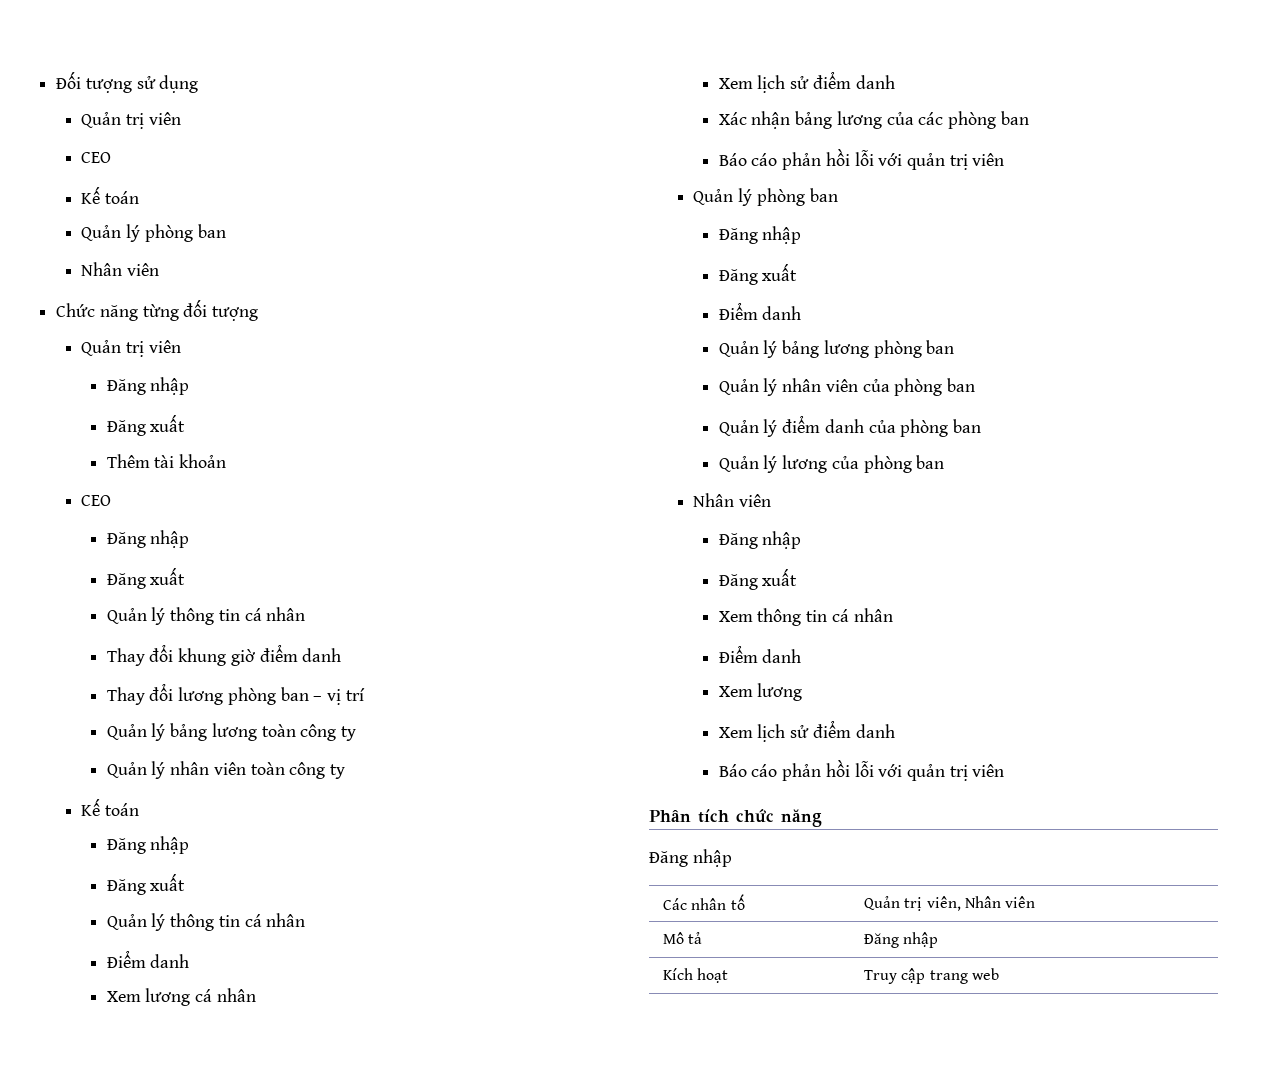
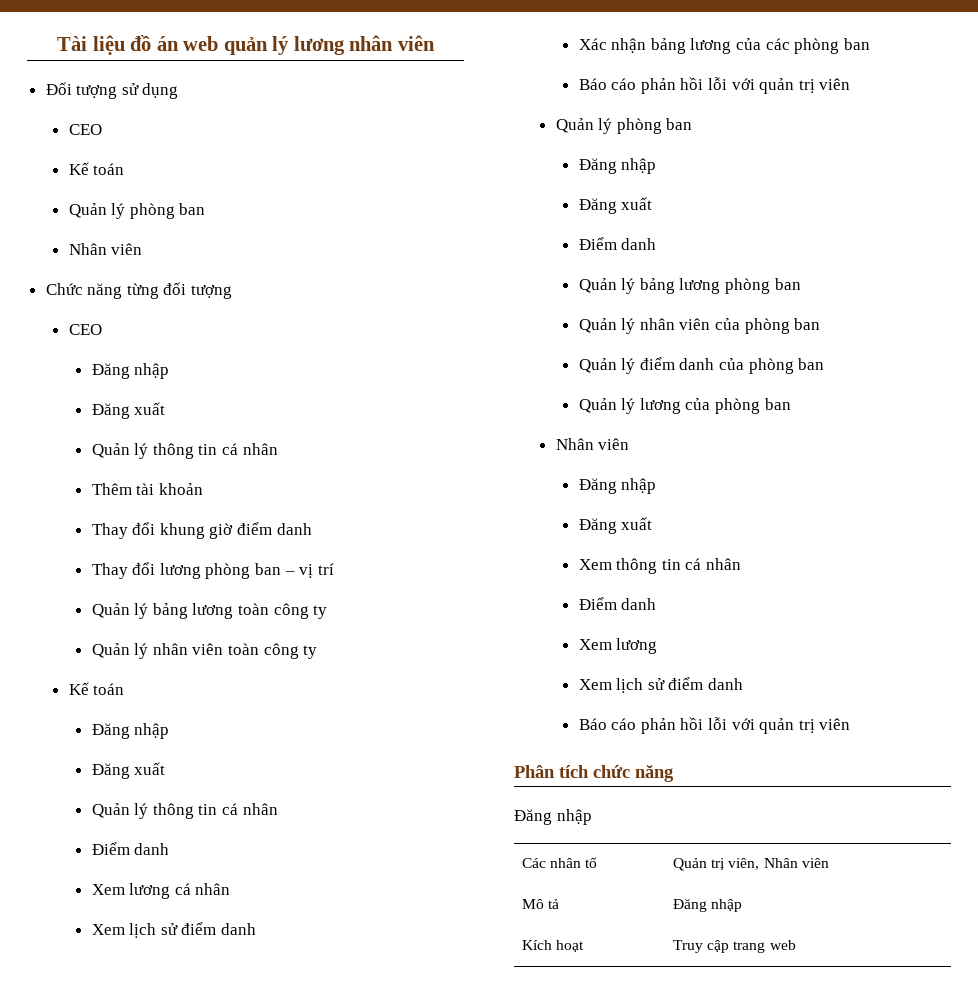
+ Tài liệu đồ án web quản lý lương nhân viên
  Đối tượng sử dụng
- Quản trị viên
  Chức năng từng đối tượng
- Quản trị viên
- Đăng nhập
- Đăng xuất
- Thêm tài khoản
+ Thêm tài khoản

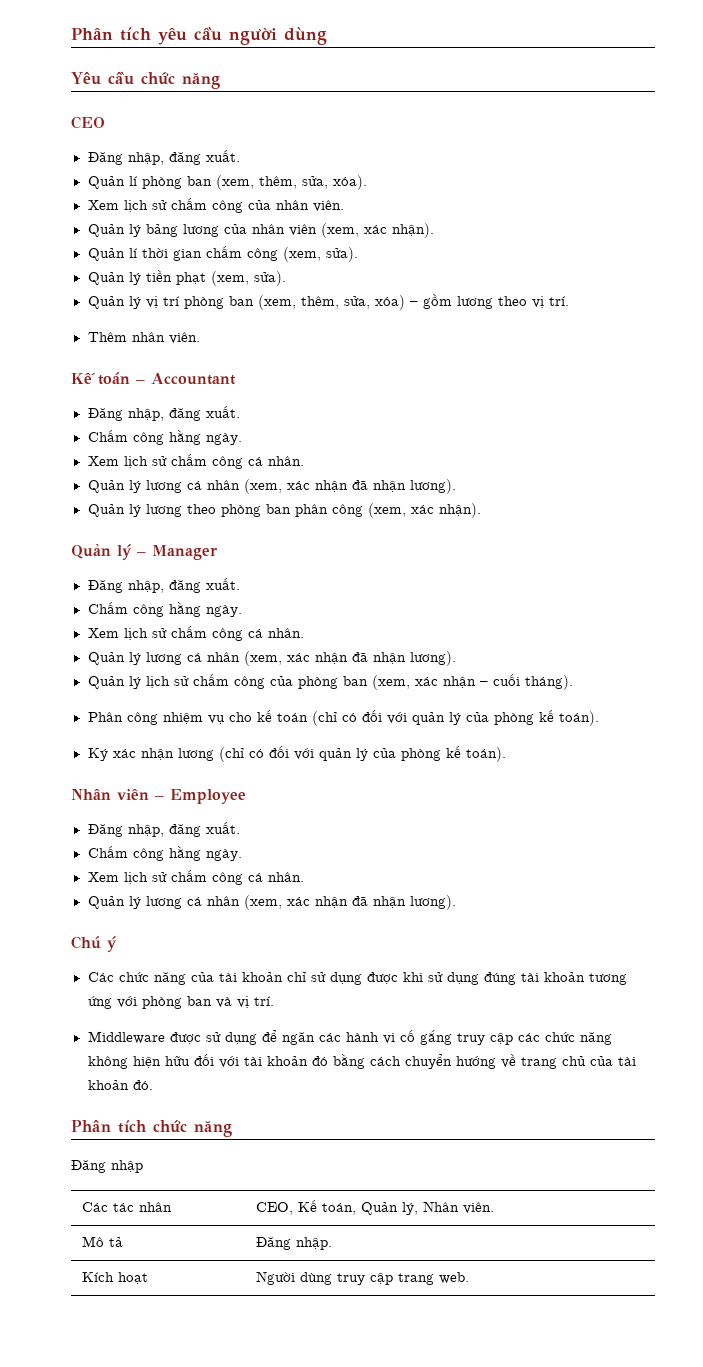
- Tài liệu đồ án web quản lý lương nhân viên
- Đối tượng sử dụng
+ Phân tích yêu cầu người dùng
+ Yêu cầu chức năng
  CEO
- Kế toán
- Quản lý phòng ban
- Nhân viên
- Chức năng từng đối tượng
- CEO
- Đăng nhập
- Đăng xuất
- Quản lý thông tin cá nhân
- Thêm tài khoản
- Thay đổi khung giờ điểm danh
- Thay đổi lương phòng ban – vị trí
- Quản lý bảng lương toàn công ty
- Quản lý nhân viên toàn công ty
- Kế toán
- Đăng nhập
- Đăng xuất
- Quản lý thông tin cá nhân
- Điểm danh
- Xem lương cá nhân
- Xem lịch sử điểm danh
- Xác nhận bảng lương của các phòng ban
- Báo cáo phản hồi lỗi với quản trị viên
- Quản lý phòng ban
- Đăng nhập
- Đăng xuất
- Điểm danh
- Quản lý bảng lương phòng ban
- Quản lý nhân viên của phòng ban
- Quản lý điểm danh của phòng ban
- Quản lý lương của phòng ban
- Nhân viên
- Đăng nhập
- Đăng xuất
- Xem thông tin cá nhân
- Điểm danh
- Xem lương
- Xem lịch sử điểm danh
- Báo cáo phản hồi lỗi với quản trị viên
+ Đăng nhập, đăng xuất.
+ Quản lí phòng ban (xem, thêm, sửa, xóa).
+ Xem lịch sử chấm công của nhân viên.
+ Quản lý bảng lương của nhân viên (xem, xác nhận).
+ Quản lí thời gian chấm công (xem, sửa).
+ Quản lý tiền phạt (xem, sửa).
+ Quản lý vị trí phòng ban (xem, thêm, sửa, xóa) – gồm lương theo vị trí.
+ Thêm nhân viên.
+ Kế toán – Accountant
+ Đăng nhập, đăng xuất.
+ Chấm công hằng ngày.
+ Xem lịch sử chấm công cá nhân.
+ Quản lý lương cá nhân (xem, xác nhận đã nhận lương).
+ Quản lý lương theo phòng ban phân công (xem, xác nhận).
+ Quản lý – Manager
+ Đăng nhập, đăng xuất.
+ Chấm công hằng ngày.
+ Xem lịch sử chấm công cá nhân.
+ Quản lý lương cá nhân (xem, xác nhận đã nhận lương).
+ Quản lý lịch sử chấm công của phòng ban (xem, xác nhận – cuối tháng).
+ Phân công nhiệm vụ cho kế toán (chỉ có đối với quản lý của phòng kế toán).
+ Ký xác nhận lương (chỉ có đối với quản lý của phòng kế toán).
+ Nhân viên – Employee
+ Đăng nhập, đăng xuất.
+ Chấm công hằng ngày.
+ Xem lịch sử chấm công cá nhân.
+ Quản lý lương cá nhân (xem, xác nhận đã nhận lương).
+ Chú ý
+ Các chức năng của tài khoản chỉ sử dụng được khi sử dụng đúng tài khoản tương ứng với phòng ban và vị trí.
+ Middleware được sử dụng để ngăn các hành vi cố gắng truy cập các chức năng không hiện hữu đối với tài khoản đó bằng cách chuyển hướng về trang chủ của tài khoản đó.
- Các nhân tố | Quản trị viên, Nhân viên
+ Các tác nhân | CEO, Kế toán, Quản lý, Nhân viên.
- Mô tả | Đăng nhập
+ Mô tả | Đăng nhập.
- Kích hoạt | Truy cập trang web
+ Kích hoạt | Người dùng truy cập trang web.

